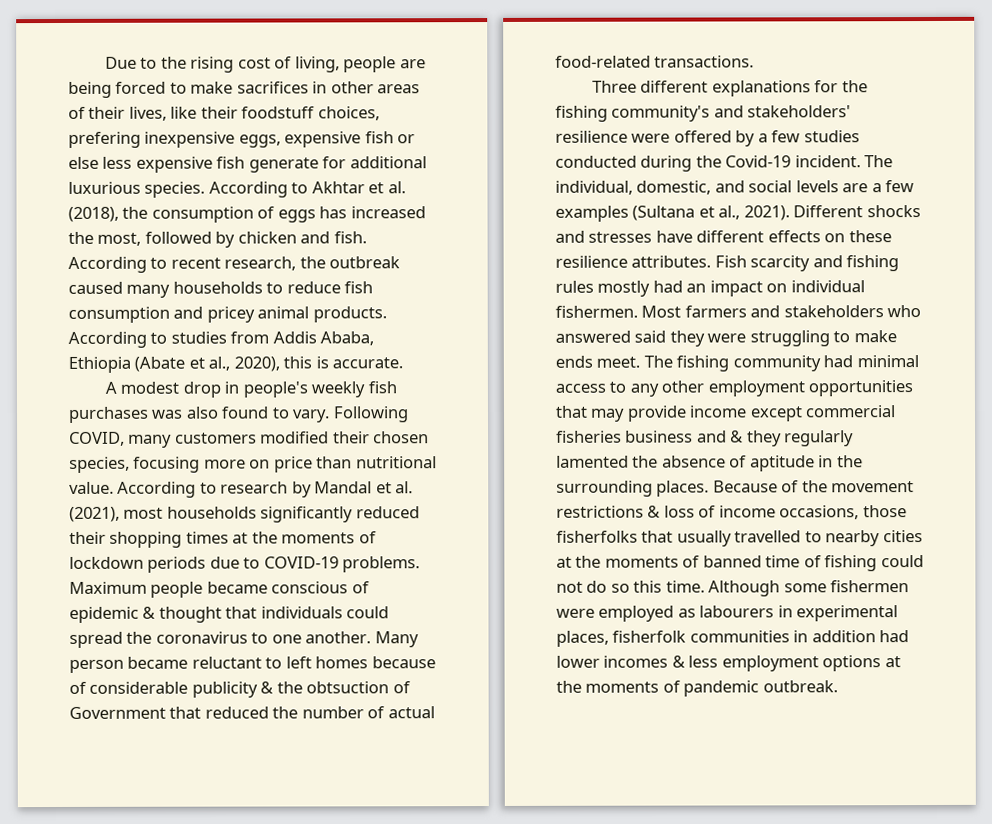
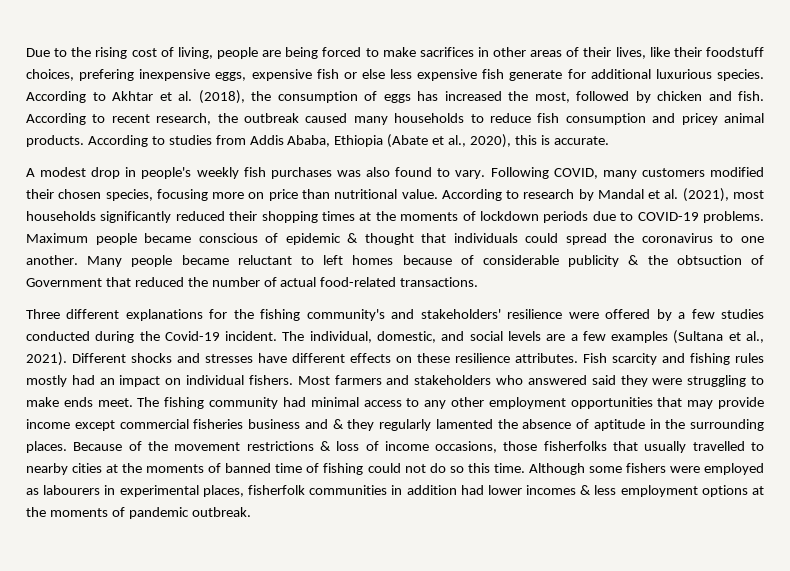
- Many person became reluctant to left homes because of considerable publicity & the obtsuction of Government that reduced the number of actual food-related transactions.
+ Many people became reluctant to left homes because of considerable publicity & the obtsuction of Government that reduced the number of actual food-related transactions.
- Fish scarcity and fishing rules mostly had an impact on individual fishermen.
+ Fish scarcity and fishing rules mostly had an impact on individual fishers.
- Although some fishermen were employed as labourers in experimental places, fisherfolk communities in addition had lower incomes & less employment options at the moments of pandemic outbreak.
+ Although some fishers were employed as labourers in experimental places, fisherfolk communities in addition had lower incomes & less employment options at the moments of pandemic outbreak.

